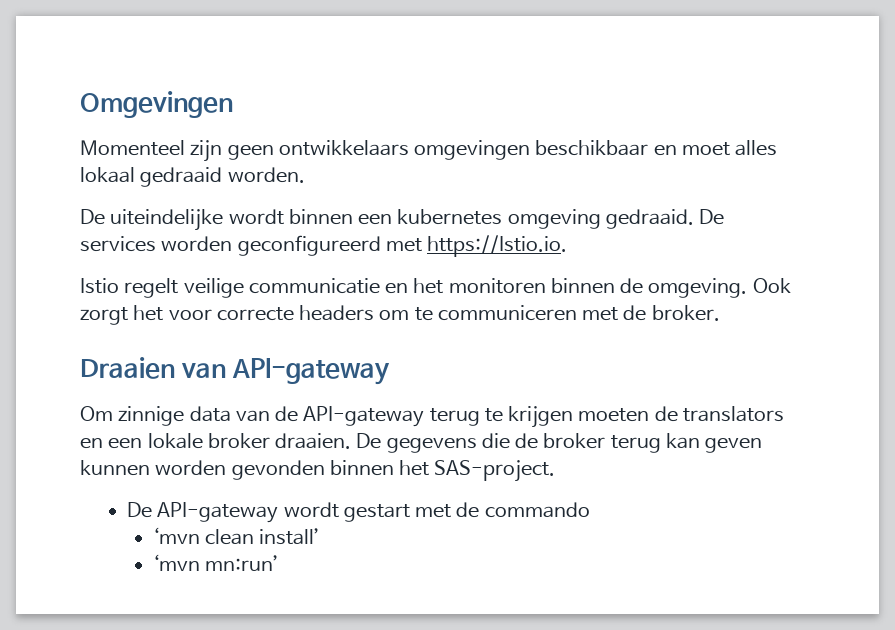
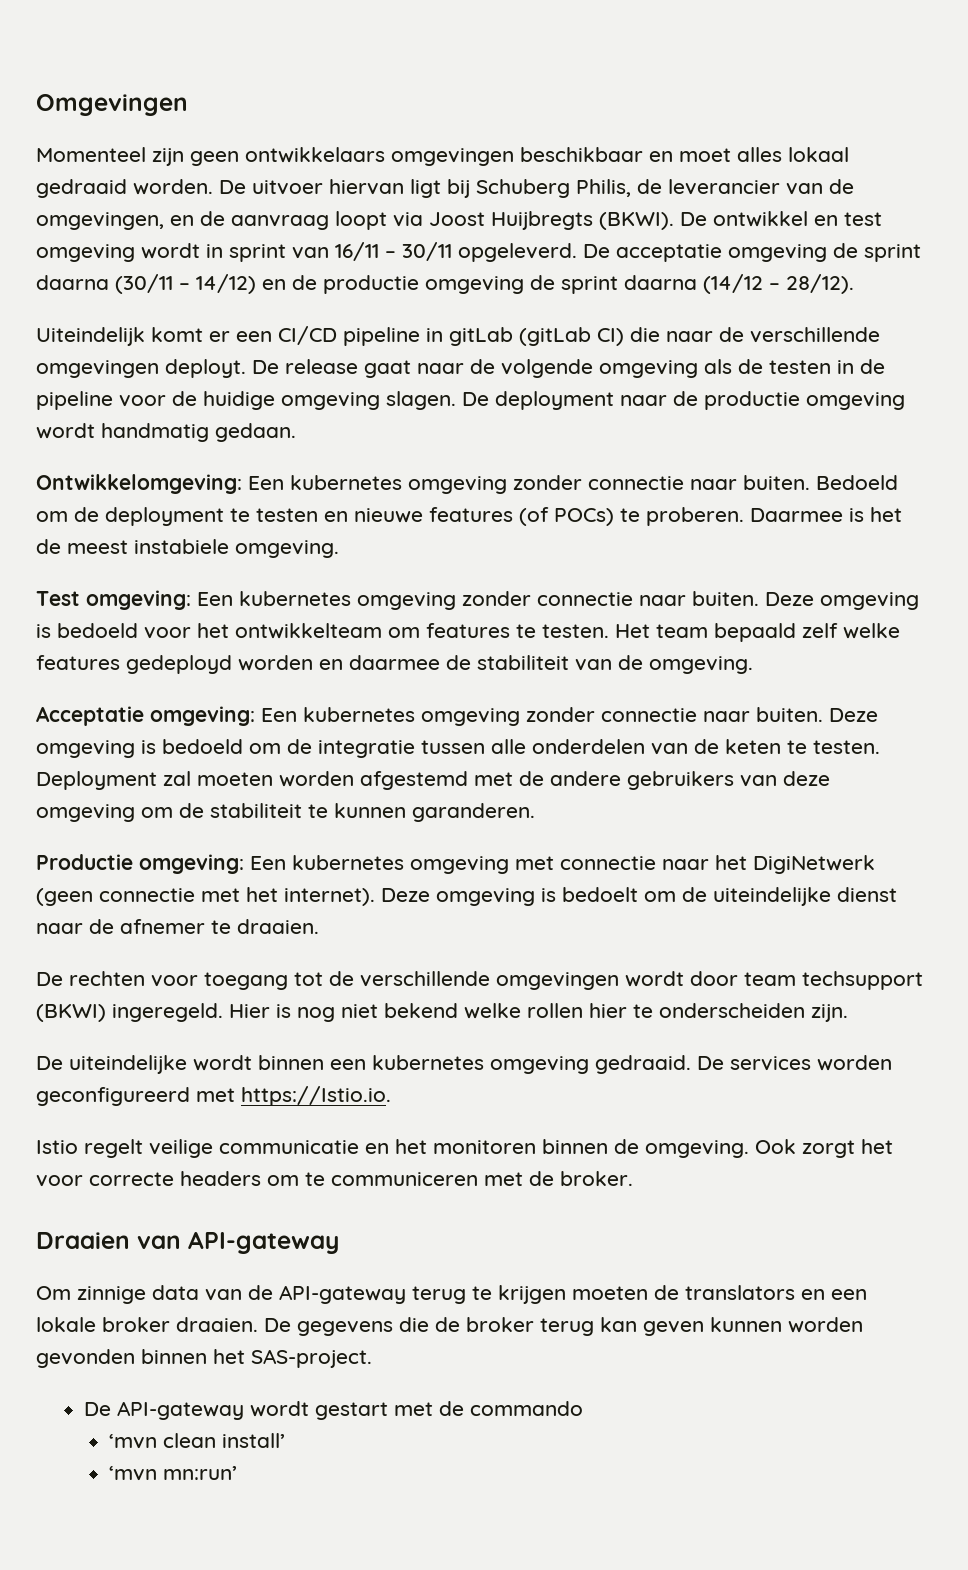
+ De uitvoer hiervan ligt bij Schuberg Philis, de leverancier van de omgevingen, en de aanvraag loopt via Joost Huijbregts (BKWI). De ontwikkel en test omgeving wordt in sprint van 16/11 – 30/11 opgeleverd. De acceptatie omgeving de sprint daarna (30/11 – 14/12) en de productie omgeving de sprint daarna (14/12 – 28/12).
+ Uiteindelijk komt er een CI/CD pipeline in gitLab (gitLab CI) die naar de verschillende omgevingen deployt. De release gaat naar de volgende omgeving als de testen in de pipeline voor de huidige omgeving slagen. De deployment naar de productie omgeving wordt handmatig gedaan.
+ Ontwikkelomgeving: Een kubernetes omgeving zonder connectie naar buiten. Bedoeld om de deployment te testen en nieuwe features (of POCs) te proberen. Daarmee is het de meest instabiele omgeving.
+ Test omgeving: Een kubernetes omgeving zonder connectie naar buiten. Deze omgeving is bedoeld voor het ontwikkelteam om features te testen. Het team bepaald zelf welke features gedeployd worden en daarmee de stabiliteit van de omgeving.
+ Acceptatie omgeving: Een kubernetes omgeving zonder connectie naar buiten. Deze omgeving is bedoeld om de integratie tussen alle onderdelen van de keten te testen. Deployment zal moeten worden afgestemd met de andere gebruikers van deze omgeving om de stabiliteit te kunnen garanderen.
+ Productie omgeving: Een kubernetes omgeving met connectie naar het DigiNetwerk (geen connectie met het internet). Deze omgeving is bedoelt om de uiteindelijke dienst naar de afnemer te draaien.
+ De rechten voor toegang tot de verschillende omgevingen wordt door team techsupport (BKWI) ingeregeld. Hier is nog niet bekend welke rollen hier te onderscheiden zijn.

